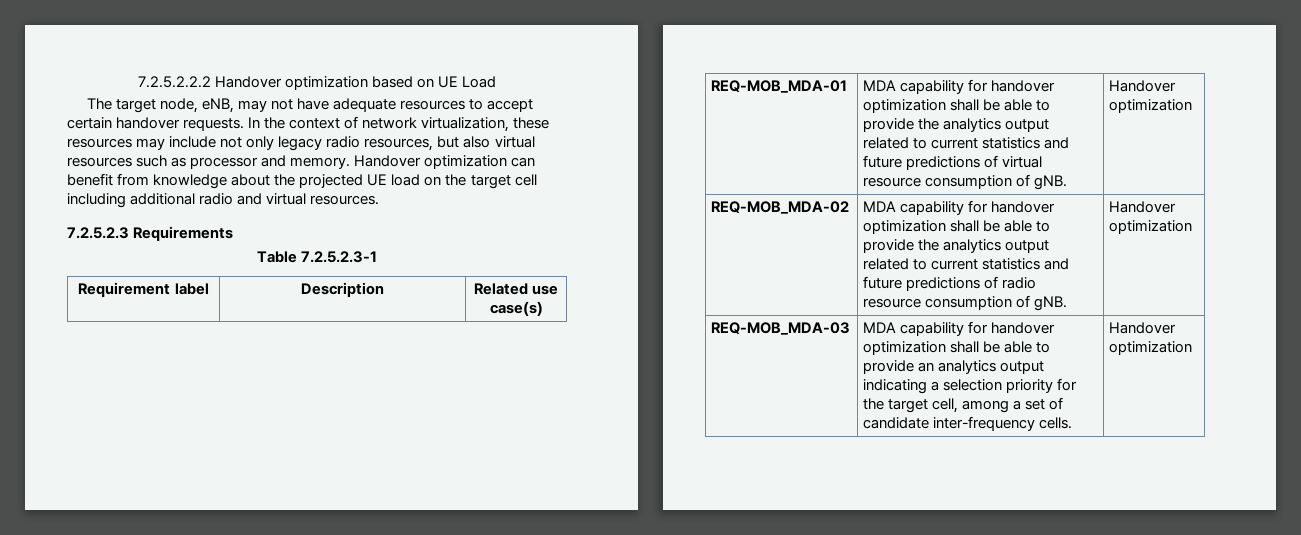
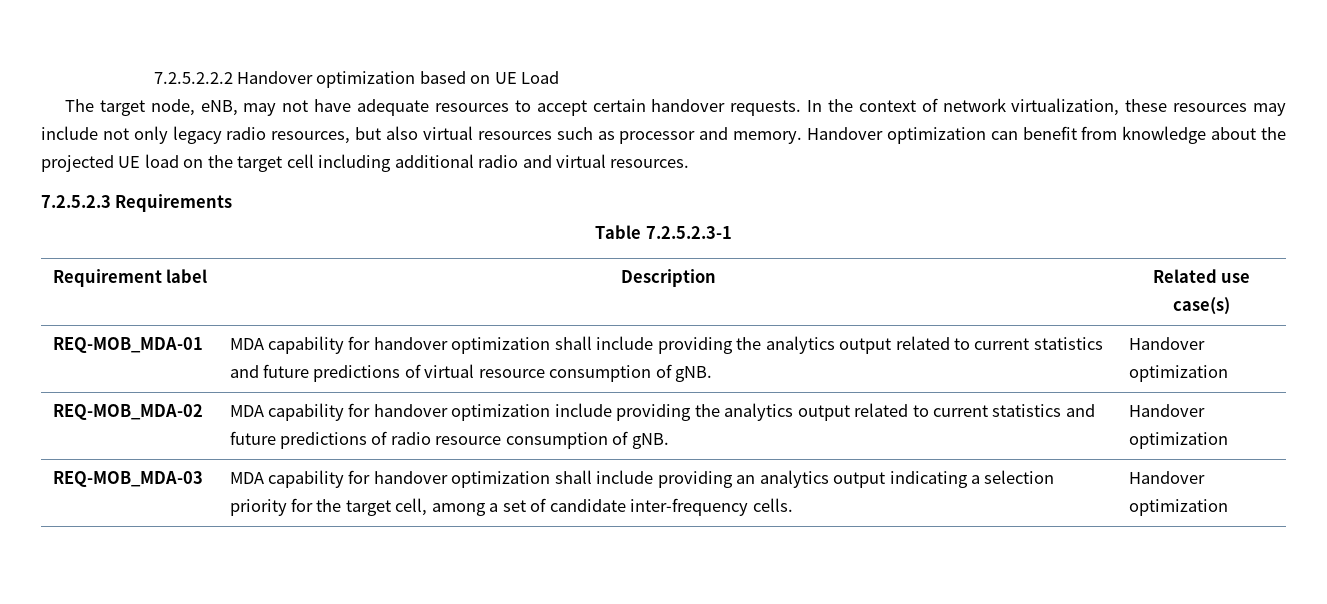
- REQ-MOB_MDA-01 | MDA capability for handover optimization shall be able to provide the analytics output related to current statistics and future predictions of virtual resource consumption of gNB. | Handover optimization
+ REQ-MOB_MDA-01 | MDA capability for handover optimization shall include providing the analytics output related to current statistics and future predictions of virtual resource consumption of gNB. | Handover optimization
- REQ-MOB_MDA-02 | MDA capability for handover optimization shall be able to provide the analytics output related to current statistics and future predictions of radio resource consumption of gNB. | Handover optimization
+ REQ-MOB_MDA-02 | MDA capability for handover optimization include providing the analytics output related to current statistics and future predictions of radio resource consumption of gNB. | Handover optimization
- REQ-MOB_MDA-03 | MDA capability for handover optimization shall be able to provide an analytics output indicating a selection priority for the target cell, among a set of candidate inter-frequency cells. | Handover optimization
+ REQ-MOB_MDA-03 | MDA capability for handover optimization shall include providing an analytics output indicating a selection priority for the target cell, among a set of candidate inter-frequency cells. | Handover optimization

